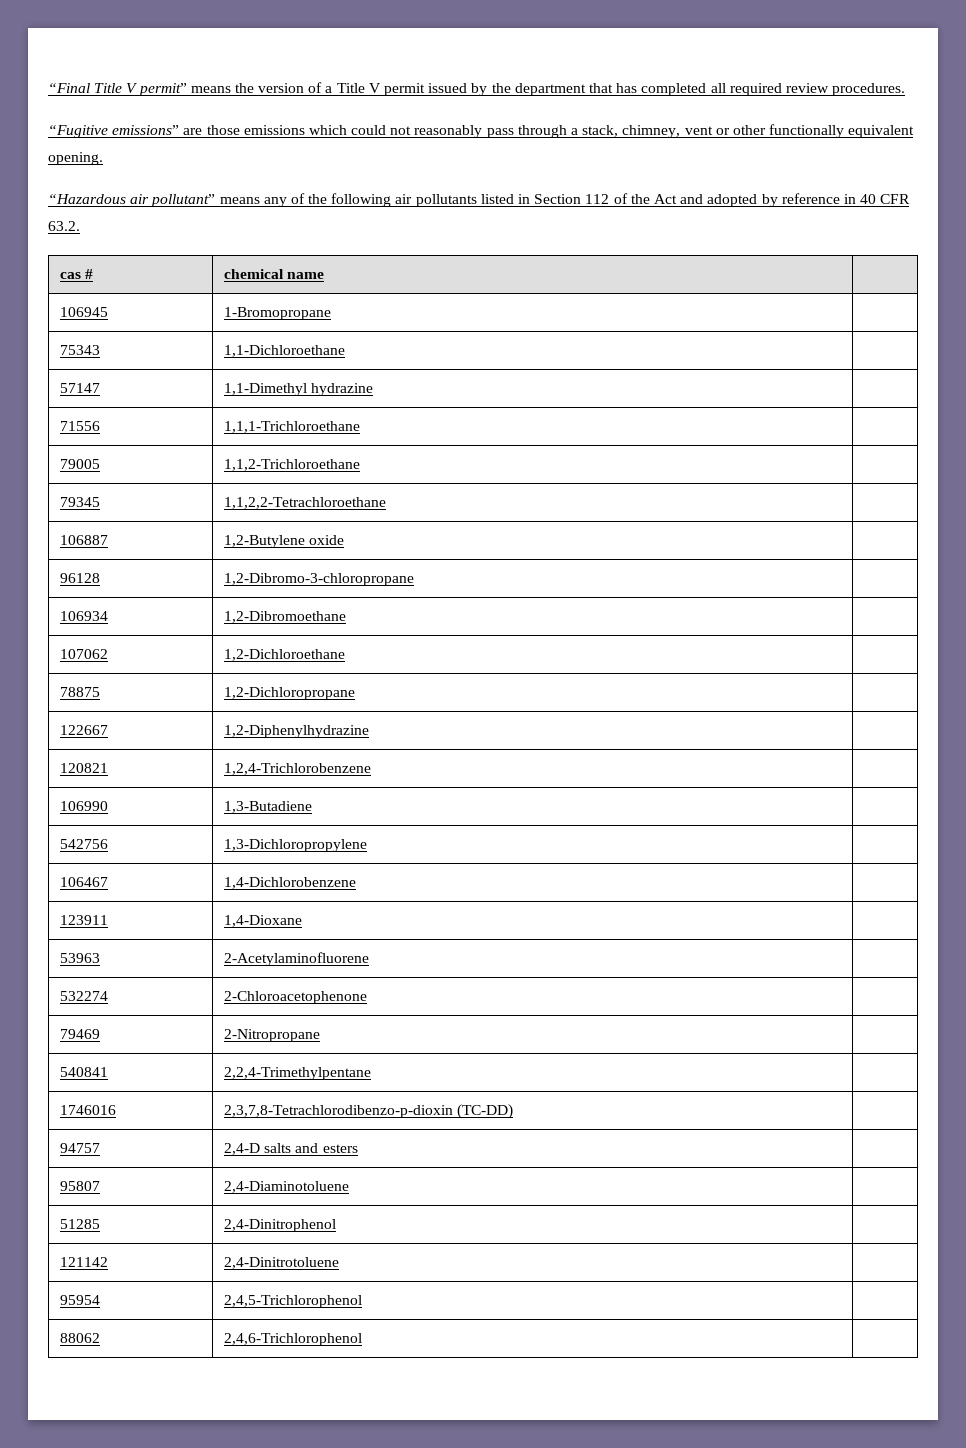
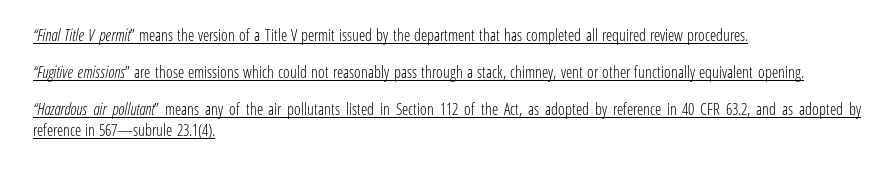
- “Hazardous air pollutant” means any of the following air pollutants listed in Section 112 of the Act and adopted by reference in 40 CFR 63.2.
- cas # | chemical name |
- 106945 | 1-Bromopropane |
- 75343 | 1,1-Dichloroethane |
- 57147 | 1,1-Dimethyl hydrazine |
- 71556 | 1,1,1-Trichloroethane |
- 79005 | 1,1,2-Trichloroethane |
- 79345 | 1,1,2,2-Tetrachloroethane |
- 106887 | 1,2-Butylene oxide |
- 96128 | 1,2-Dibromo-3-chloropropane |
- 106934 | 1,2-Dibromoethane |
- 107062 | 1,2-Dichloroethane |
- 78875 | 1,2-Dichloropropane |
- 122667 | 1,2-Diphenylhydrazine |
- 120821 | 1,2,4-Trichlorobenzene |
- 106990 | 1,3-Butadiene |
- 542756 | 1,3-Dichloropropylene |
- 106467 | 1,4-Dichlorobenzene |
- 123911 | 1,4-Dioxane |
- 53963 | 2-Acetylaminofluorene |
- 532274 | 2-Chloroacetophenone |
- 79469 | 2-Nitropropane |
- 540841 | 2,2,4-Trimethylpentane |
- 1746016 | 2,3,7,8-Tetrachlorodibenzo-p-dioxin (TC-DD) |
- 94757 | 2,4-D salts and esters |
- 95807 | 2,4-Diaminotoluene |
- 51285 | 2,4-Dinitrophenol |
- 121142 | 2,4-Dinitrotoluene |
- 95954 | 2,4,5-Trichlorophenol |
- 88062 | 2,4,6-Trichlorophenol |
+ “Hazardous air pollutant” means any of the air pollutants listed in Section 112 of the Act, as adopted by reference in 40 CFR 63.2, and as adopted by reference in 567—subrule 23.1(4).

